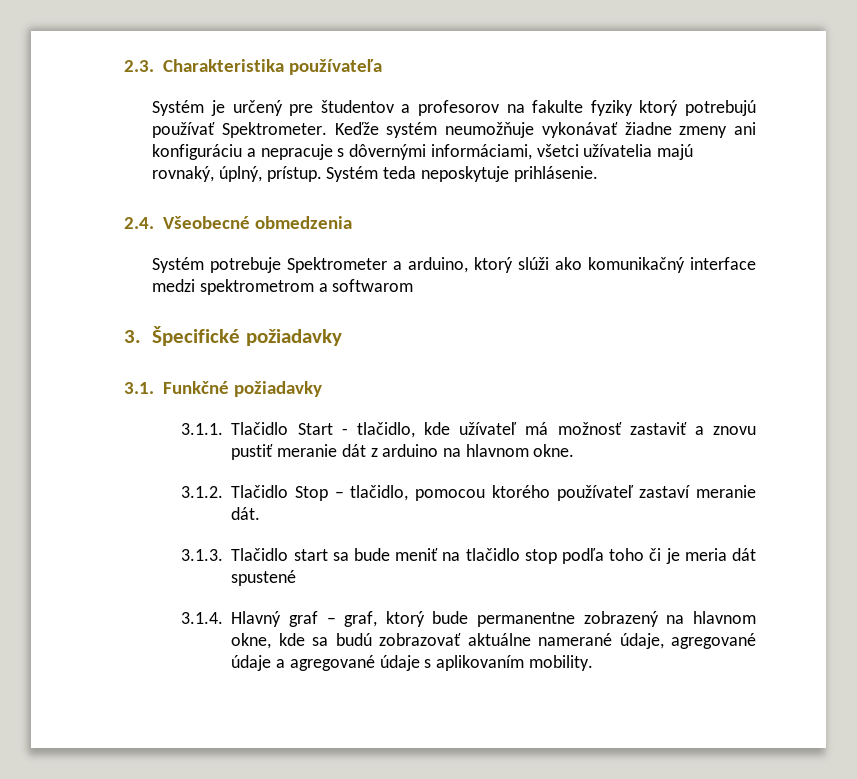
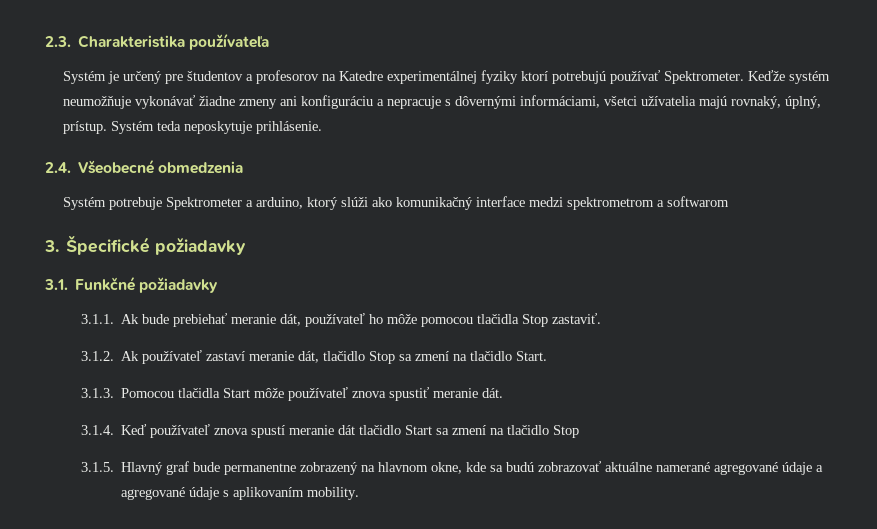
- Systém je určený pre študentov a profesorov na fakulte fyziky ktorý potrebujú používať Spektrometer.
+ Systém je určený pre študentov a profesorov na Katedre experimentálnej fyziky ktorí potrebujú používať Spektrometer.
- 3.1.1. Tlačidlo Start - tlačidlo, kde užívateľ má možnosť zastaviť a znovu pustiť meranie dát z arduino na hlavnom okne.
- 3.1.2. Tlačidlo Stop – tlačidlo, pomocou ktorého používateľ zastaví meranie dát.
- 3.1.3. Tlačidlo start sa bude meniť na tlačidlo stop podľa toho či je meria dát spustené
- 3.1.4. Hlavný graf – graf, ktorý bude permanentne zobrazený na hlavnom okne, kde sa budú zobrazovať aktuálne namerané údaje, agregované údaje a agregované údaje s aplikovaním mobility.
+ 3.1.1. Ak bude prebiehať meranie dát, používateľ ho môže pomocou tlačidla Stop zastaviť.
+ 3.1.2. Ak používateľ zastaví meranie dát, tlačidlo Stop sa zmení na tlačidlo Start.
+ 3.1.3. Pomocou tlačidla Start môže používateľ znova spustiť meranie dát.
+ 3.1.4. Keď používateľ znova spustí meranie dát tlačidlo Start sa zmení na tlačidlo Stop
+ 3.1.5. Hlavný graf bude permanentne zobrazený na hlavnom okne, kde sa budú zobrazovať aktuálne namerané agregované údaje a agregované údaje s aplikovaním mobility.

